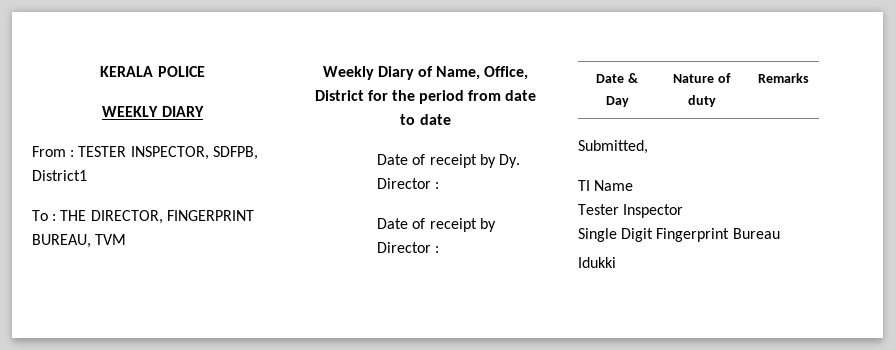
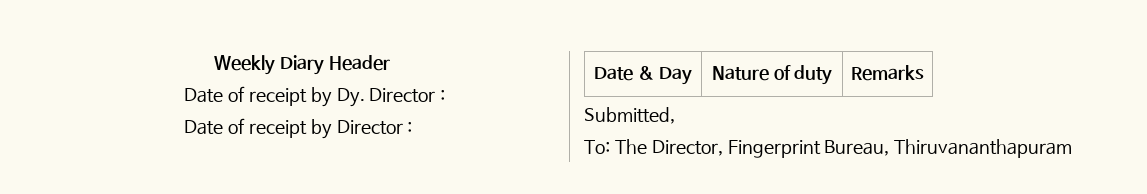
- KERALA POLICE
- WEEKLY DIARY
- From : TESTER INSPECTOR, SDFPB, District1
- To : THE DIRECTOR, FINGERPRINT BUREAU, TVM
- Weekly Diary of Name, Office, District for the period from date to date
+ Weekly Diary Header
- TI Name
- Tester Inspector
- Single Digit Fingerprint Bureau
- Idukki
+ To: The Director, Fingerprint Bureau, Thiruvananthapuram

